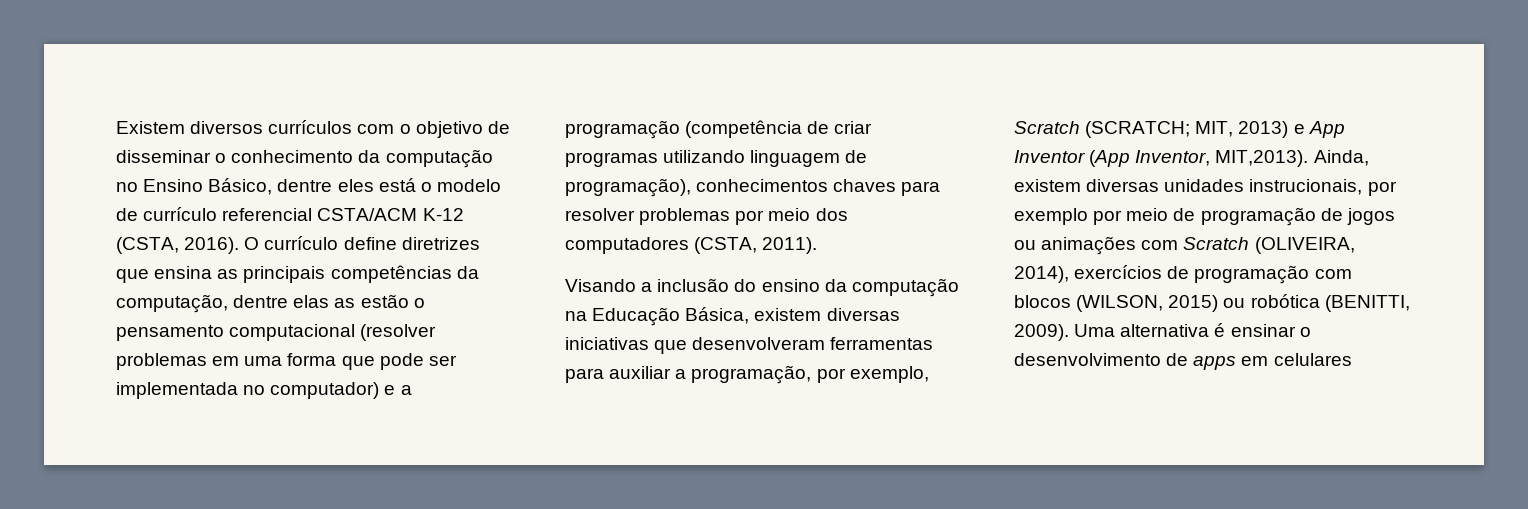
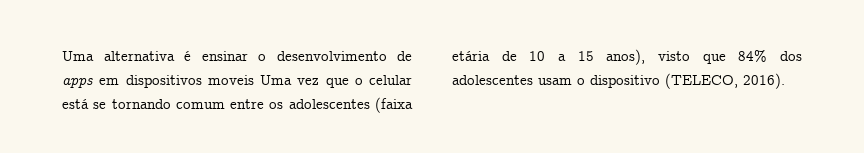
- Existem diversos currículos com o objetivo de disseminar o conhecimento da computação no Ensino Básico, dentre eles está o modelo de currículo referencial CSTA/ACM K-12 (CSTA, 2016). O currículo define diretrizes que ensina as principais competências da computação, dentre elas as estão o pensamento computacional (resolver problemas em uma forma que pode ser implementada no computador) e a programação (competência de criar programas utilizando linguagem de programação), conhecimentos chaves para resolver problemas por meio dos computadores (CSTA, 2011).
- Visando a inclusão do ensino da computação na Educação Básica, existem diversas iniciativas que desenvolveram ferramentas para auxiliar a programação, por exemplo, Scratch (SCRATCH; MIT, 2013) e App Inventor (App Inventor, MIT,2013). Ainda, existem diversas unidades instrucionais, por exemplo por meio de programação de jogos ou animações com Scratch (OLIVEIRA, 2014), exercícios de programação com blocos (WILSON, 2015) ou robótica (BENITTI, 2009). Uma alternativa é ensinar o desenvolvimento de apps em celulares
+ Uma alternativa é ensinar o desenvolvimento de apps em dispositivos moveis Uma vez que o celular está se tornando comum entre os adolescentes (faixa etária de 10 a 15 anos), visto que 84% dos adolescentes usam o dispositivo (TELECO, 2016).

